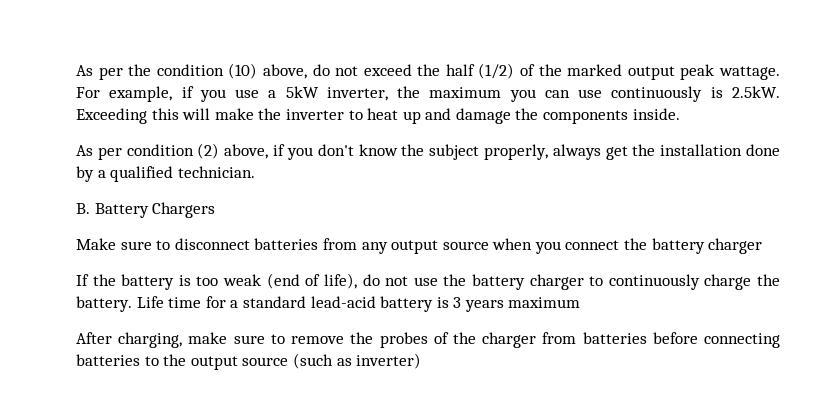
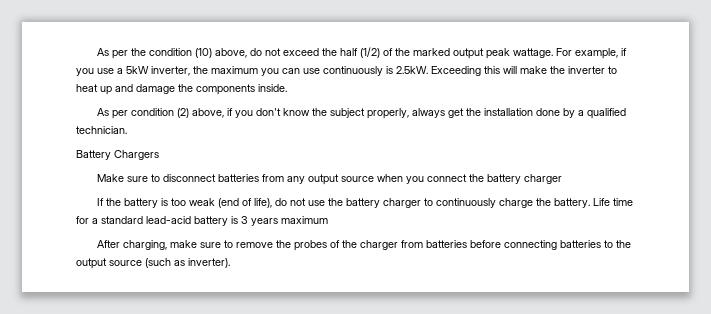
- B. Battery Chargers
+ Battery Chargers
- After charging, make sure to remove the probes of the charger from batteries before connecting batteries to the output source (such as inverter)
+ After charging, make sure to remove the probes of the charger from batteries before connecting batteries to the output source (such as inverter).

